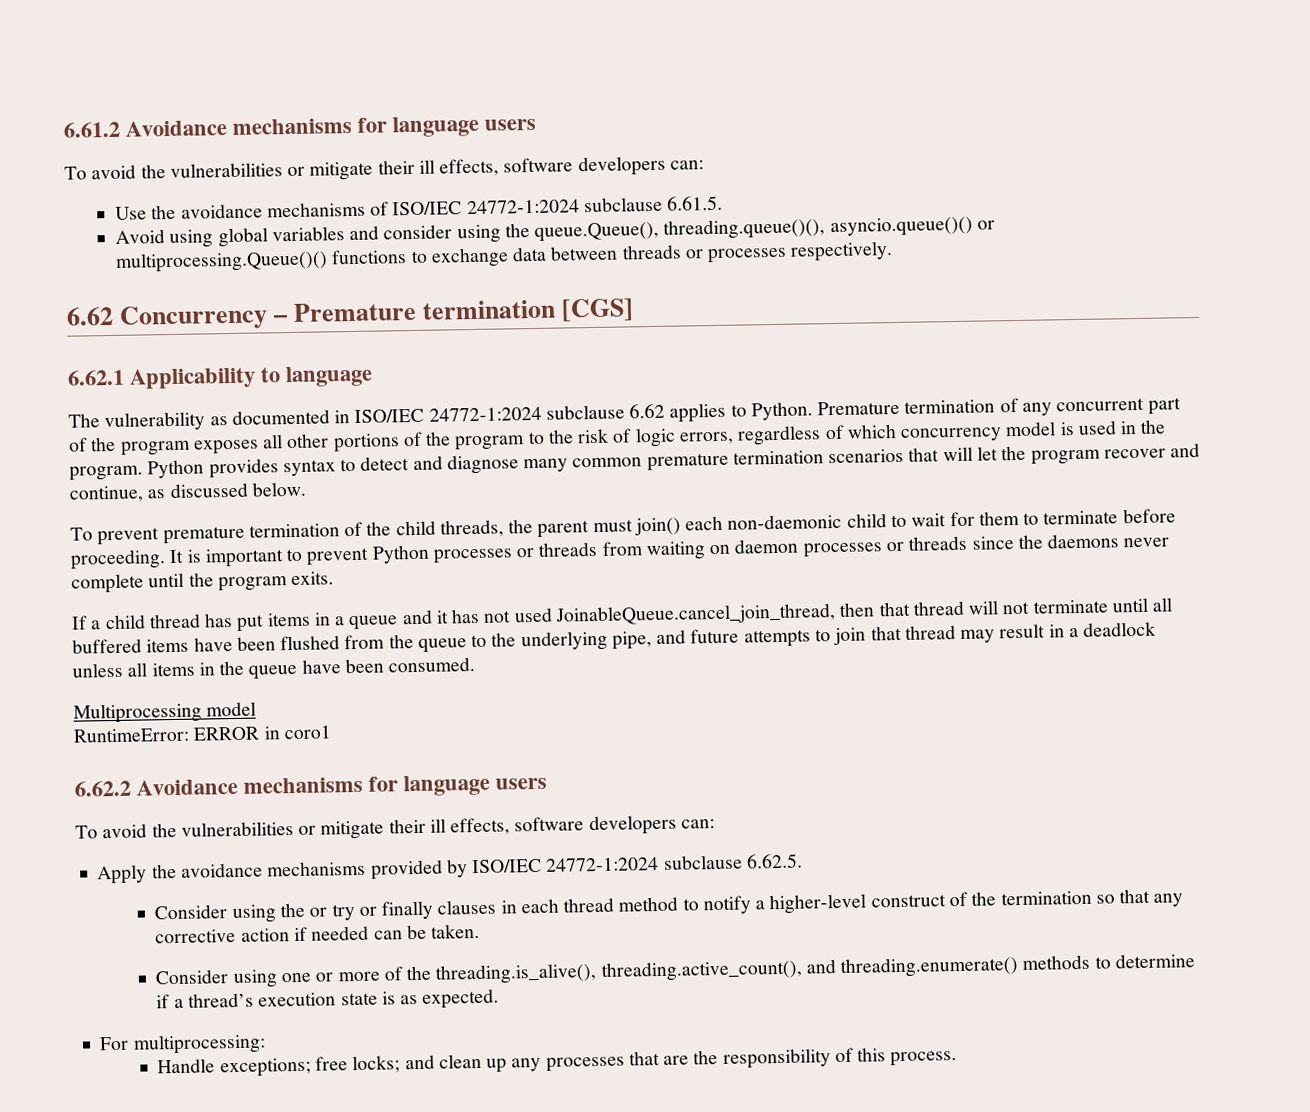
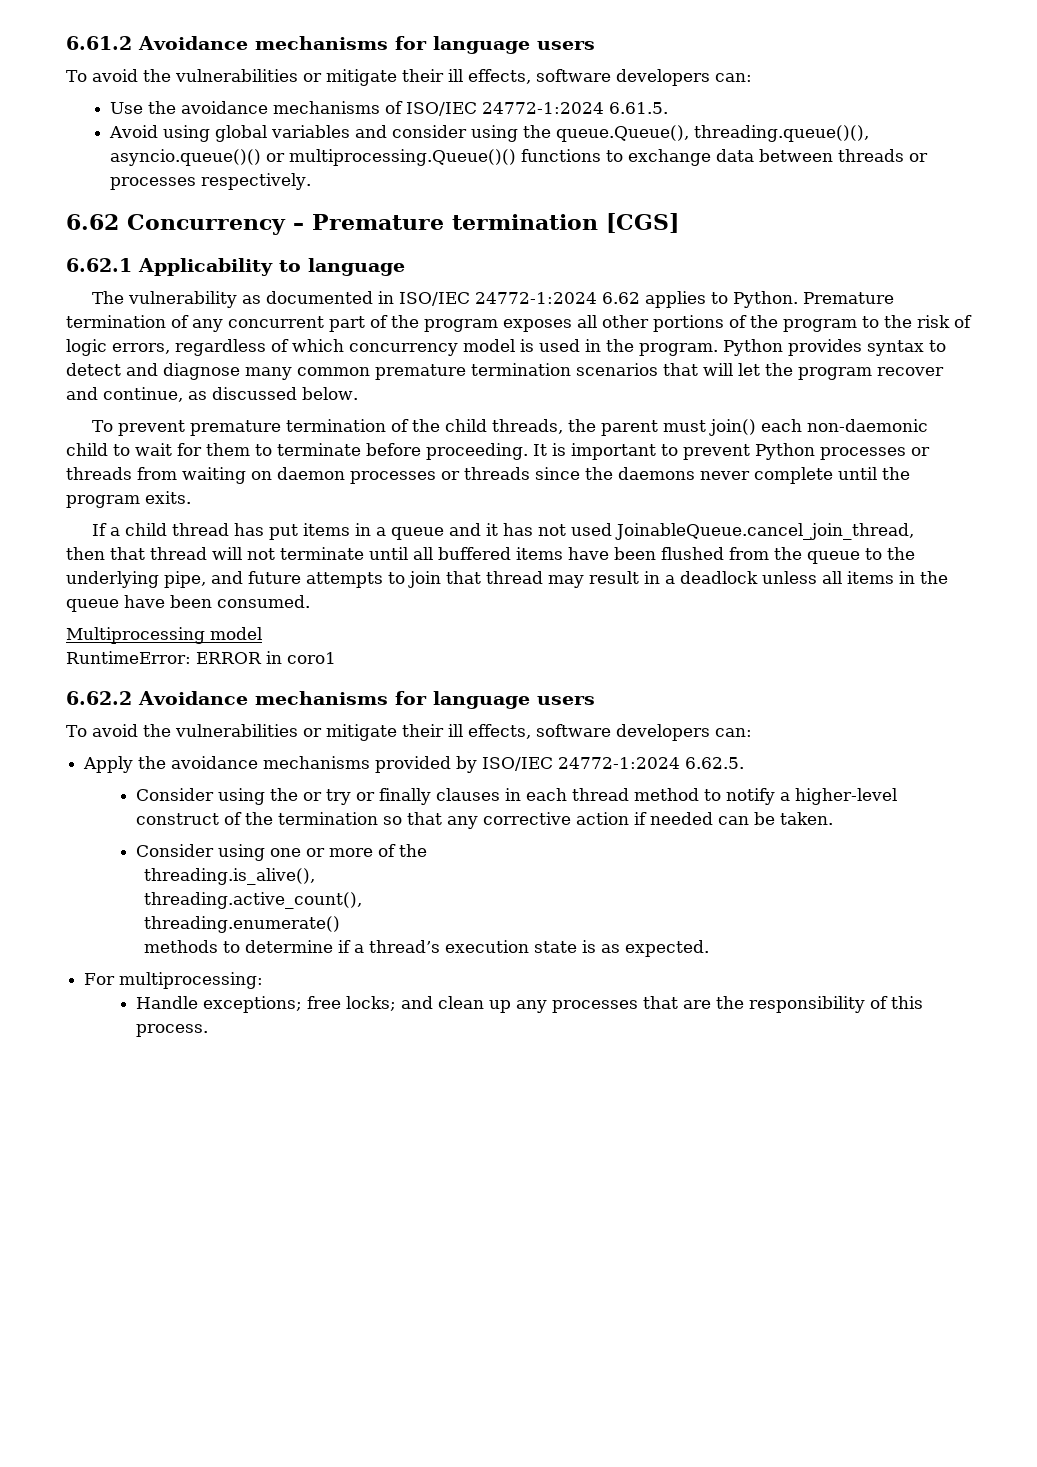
- Use the avoidance mechanisms of ISO/IEC 24772-1:2024 subclause 6.61.5.
+ Use the avoidance mechanisms of ISO/IEC 24772-1:2024 6.61.5.
- The vulnerability as documented in ISO/IEC 24772-1:2024 subclause 6.62 applies to Python.
+ The vulnerability as documented in ISO/IEC 24772-1:2024 6.62 applies to Python.
- If a child thread has put items in a queue and it has not used JoinableQueue.cancel_join_thread, then that thread will not terminate until all buffered items have been flushed from the queue to the underlying pipe, and future attempts to join that thread may result in a deadlock unless all items in the queue have been consumed.
+ If a child thread has put items in a queue and it has not used JoinableQueue.cancel_join_thread,
+ then that thread will not terminate until all buffered items have been flushed from the queue to the underlying pipe, and future attempts to join that thread may result in a deadlock unless all items in the queue have been consumed.
- Apply the avoidance mechanisms provided by ISO/IEC 24772-1:2024 subclause 6.62.5.
+ Apply the avoidance mechanisms provided by ISO/IEC 24772-1:2024 6.62.5.
- Consider using one or more of the threading.is_alive(), threading.active_count(), and threading.enumerate() methods to determine if a thread’s execution state is as expected.
+ Consider using one or more of the
+ threading.is_alive(),
+ threading.active_count(),
+ threading.enumerate()
+ methods to determine if a thread’s execution state is as expected.

